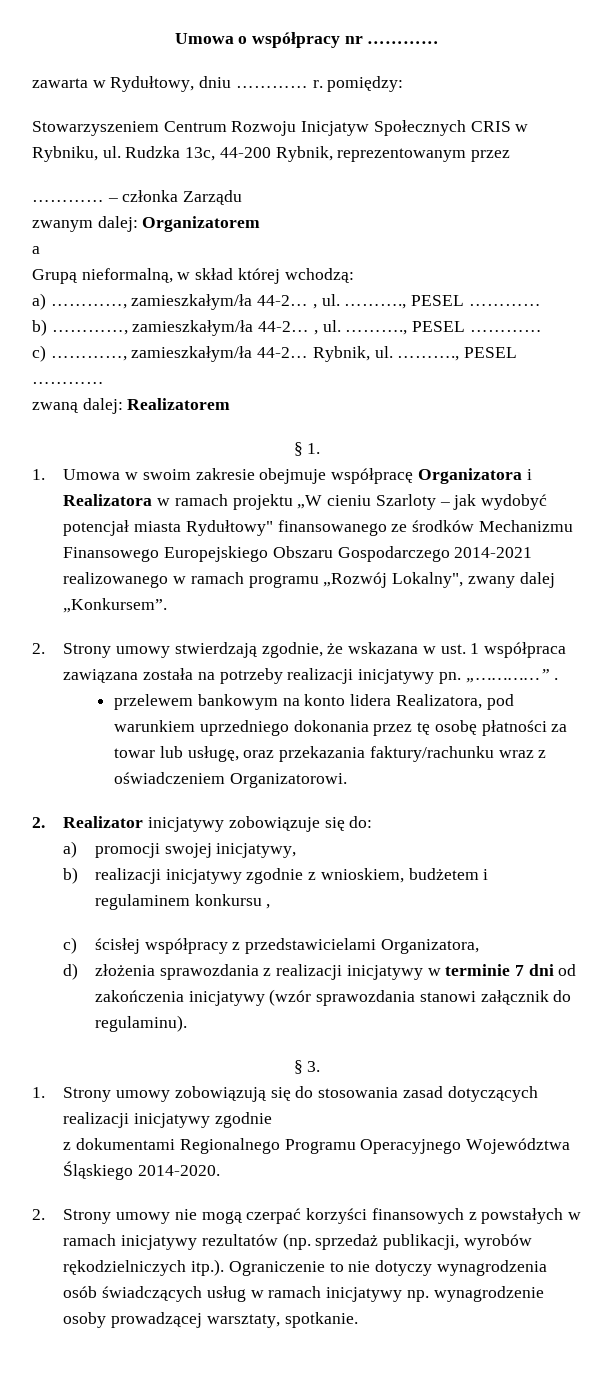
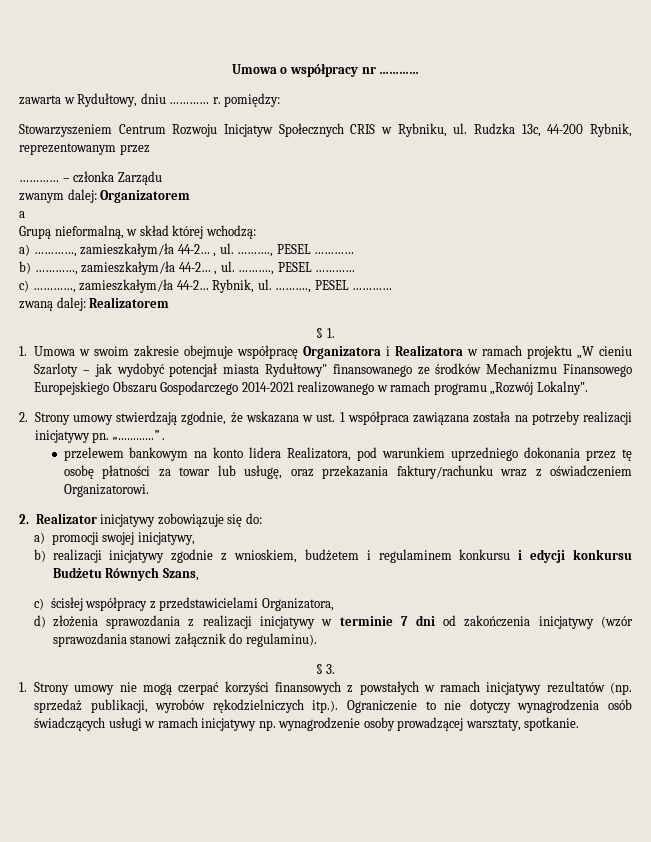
- 1. Umowa w swoim zakresie obejmuje współpracę Organizatora i Realizatora w ramach projektu „W cieniu Szarloty – jak wydobyć potencjał miasta Rydułtowy" finansowanego ze środków Mechanizmu Finansowego Europejskiego Obszaru Gospodarczego 2014-2021 realizowanego w ramach programu „Rozwój Lokalny", zwany dalej „Konkursem”.
+ 1. Umowa w swoim zakresie obejmuje współpracę Organizatora i Realizatora w ramach projektu „W cieniu Szarloty – jak wydobyć potencjał miasta Rydułtowy" finansowanego ze środków Mechanizmu Finansowego Europejskiego Obszaru Gospodarczego 2014-2021 realizowanego w ramach programu „Rozwój Lokalny".
- b) realizacji inicjatywy zgodnie z wnioskiem, budżetem i regulaminem konkursu ,
+ b) realizacji inicjatywy zgodnie z wnioskiem, budżetem i regulaminem konkursu i edycji konkursu Budżetu Równych Szans,
- 1. Strony umowy zobowiązują się do stosowania zasad dotyczących realizacji inicjatywy zgodnie
- z dokumentami Regionalnego Programu Operacyjnego Województwa Śląskiego 2014-2020.
- 2. Strony umowy nie mogą czerpać korzyści finansowych z powstałych w ramach inicjatywy rezultatów (np. sprzedaż publikacji, wyrobów rękodzielniczych itp.). Ograniczenie to nie dotyczy wynagrodzenia osób świadczących usług w ramach inicjatywy np. wynagrodzenie osoby prowadzącej warsztaty, spotkanie.
+ 1. Strony umowy nie mogą czerpać korzyści finansowych z powstałych w ramach inicjatywy rezultatów (np. sprzedaż publikacji, wyrobów rękodzielniczych itp.). Ograniczenie to nie dotyczy wynagrodzenia osób świadczących usługi w ramach inicjatywy np. wynagrodzenie osoby prowadzącej warsztaty, spotkanie.

